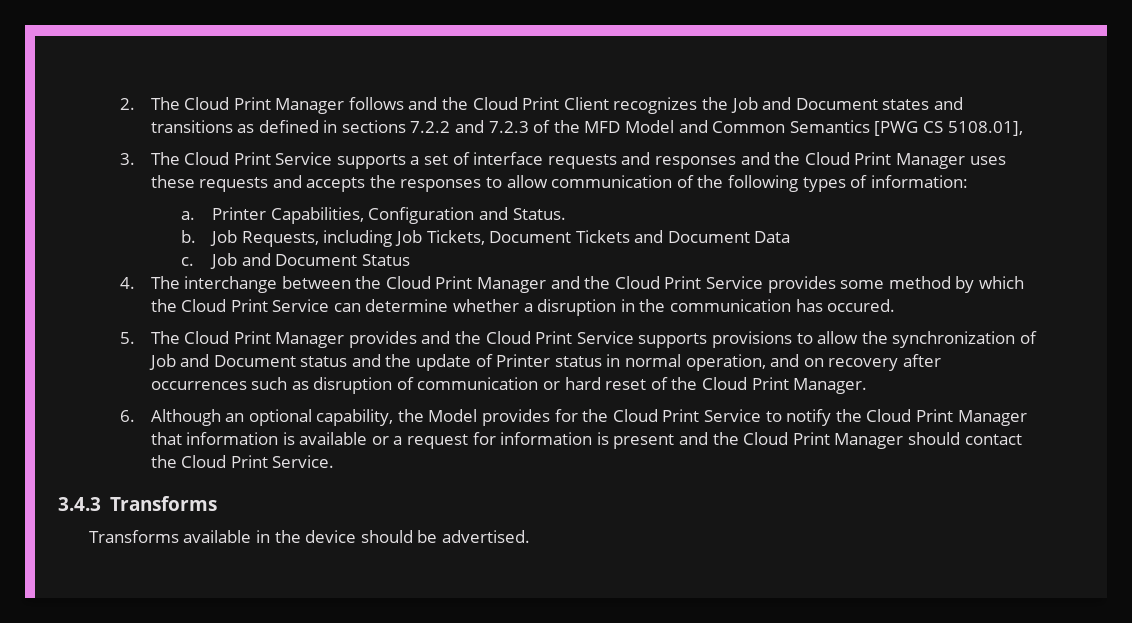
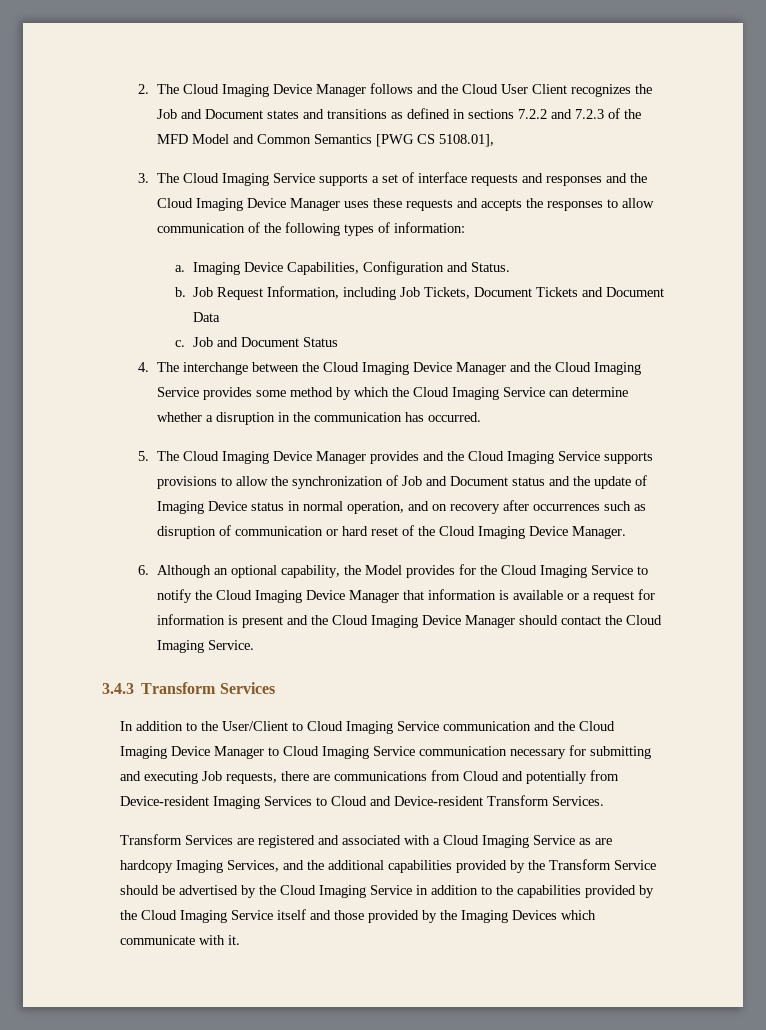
- 2. The Cloud Print Manager follows and the Cloud Print Client recognizes the Job and Document states and transitions as defined in sections 7.2.2 and 7.2.3 of the MFD Model and Common Semantics [PWG CS 5108.01],
+ 2. The Cloud Imaging Device Manager follows and the Cloud User Client recognizes the Job and Document states and transitions as defined in sections 7.2.2 and 7.2.3 of the MFD Model and Common Semantics [PWG CS 5108.01],
- 3. The Cloud Print Service supports a set of interface requests and responses and the Cloud Print Manager uses these requests and accepts the responses to allow communication of the following types of information:
+ 3. The Cloud Imaging Service supports a set of interface requests and responses and the Cloud Imaging Device Manager uses these requests and accepts the responses to allow communication of the following types of information:
- Printer Capabilities, Configuration and Status.
+ Imaging Device Capabilities, Configuration and Status.
- Job Requests, including Job Tickets, Document Tickets and Document Data
+ Job Request Information, including Job Tickets, Document Tickets and Document Data
- 4. The interchange between the Cloud Print Manager and the Cloud Print Service provides some method by which the Cloud Print Service can determine whether a disruption in the communication has occured.
+ 4. The interchange between the Cloud Imaging Device Manager and the Cloud Imaging Service provides some method by which the Cloud Imaging Service can determine whether a disruption in the communication has occurred.
- 5. The Cloud Print Manager provides and the Cloud Print Service supports provisions to allow the synchronization of Job and Document status and the update of Printer status in normal operation, and on recovery after occurrences such as disruption of communication or hard reset of the Cloud Print Manager.
+ 5. The Cloud Imaging Device Manager provides and the Cloud Imaging Service supports provisions to allow the synchronization of Job and Document status and the update of Imaging Device status in normal operation, and on recovery after occurrences such as disruption of communication or hard reset of the Cloud Imaging Device Manager.
- 6. Although an optional capability, the Model provides for the Cloud Print Service to notify the Cloud Print Manager that information is available or a request for information is present and the Cloud Print Manager should contact the Cloud Print Service.
+ 6. Although an optional capability, the Model provides for the Cloud Imaging Service to notify the Cloud Imaging Device Manager that information is available or a request for information is present and the Cloud Imaging Device Manager should contact the Cloud Imaging Service.
- 3.4.3 Transforms
- Transforms available in the device should be advertised.
+ 3.4.3 Transform Services
+ In addition to the User/Client to Cloud Imaging Service communication and the Cloud Imaging Device Manager to Cloud Imaging Service communication necessary for submitting and executing Job requests, there are communications from Cloud and potentially from Device-resident Imaging Services to Cloud and Device-resident Transform Services.
+ Transform Services are registered and associated with a Cloud Imaging Service as are hardcopy Imaging Services, and the additional capabilities provided by the Transform Service should be advertised by the Cloud Imaging Service in addition to the capabilities provided by the Cloud Imaging Service itself and those provided by the Imaging Devices which communicate with it.

